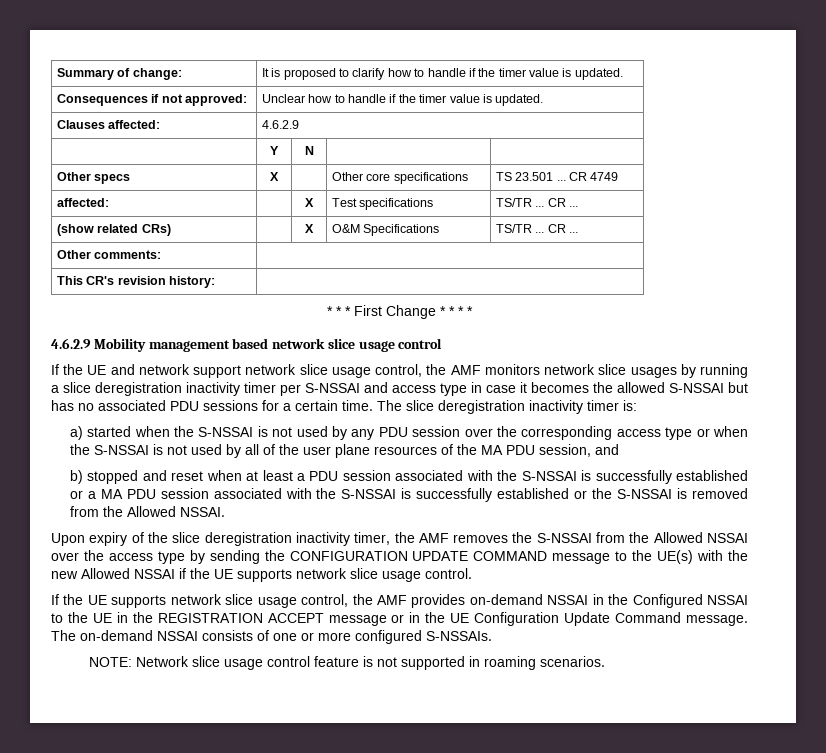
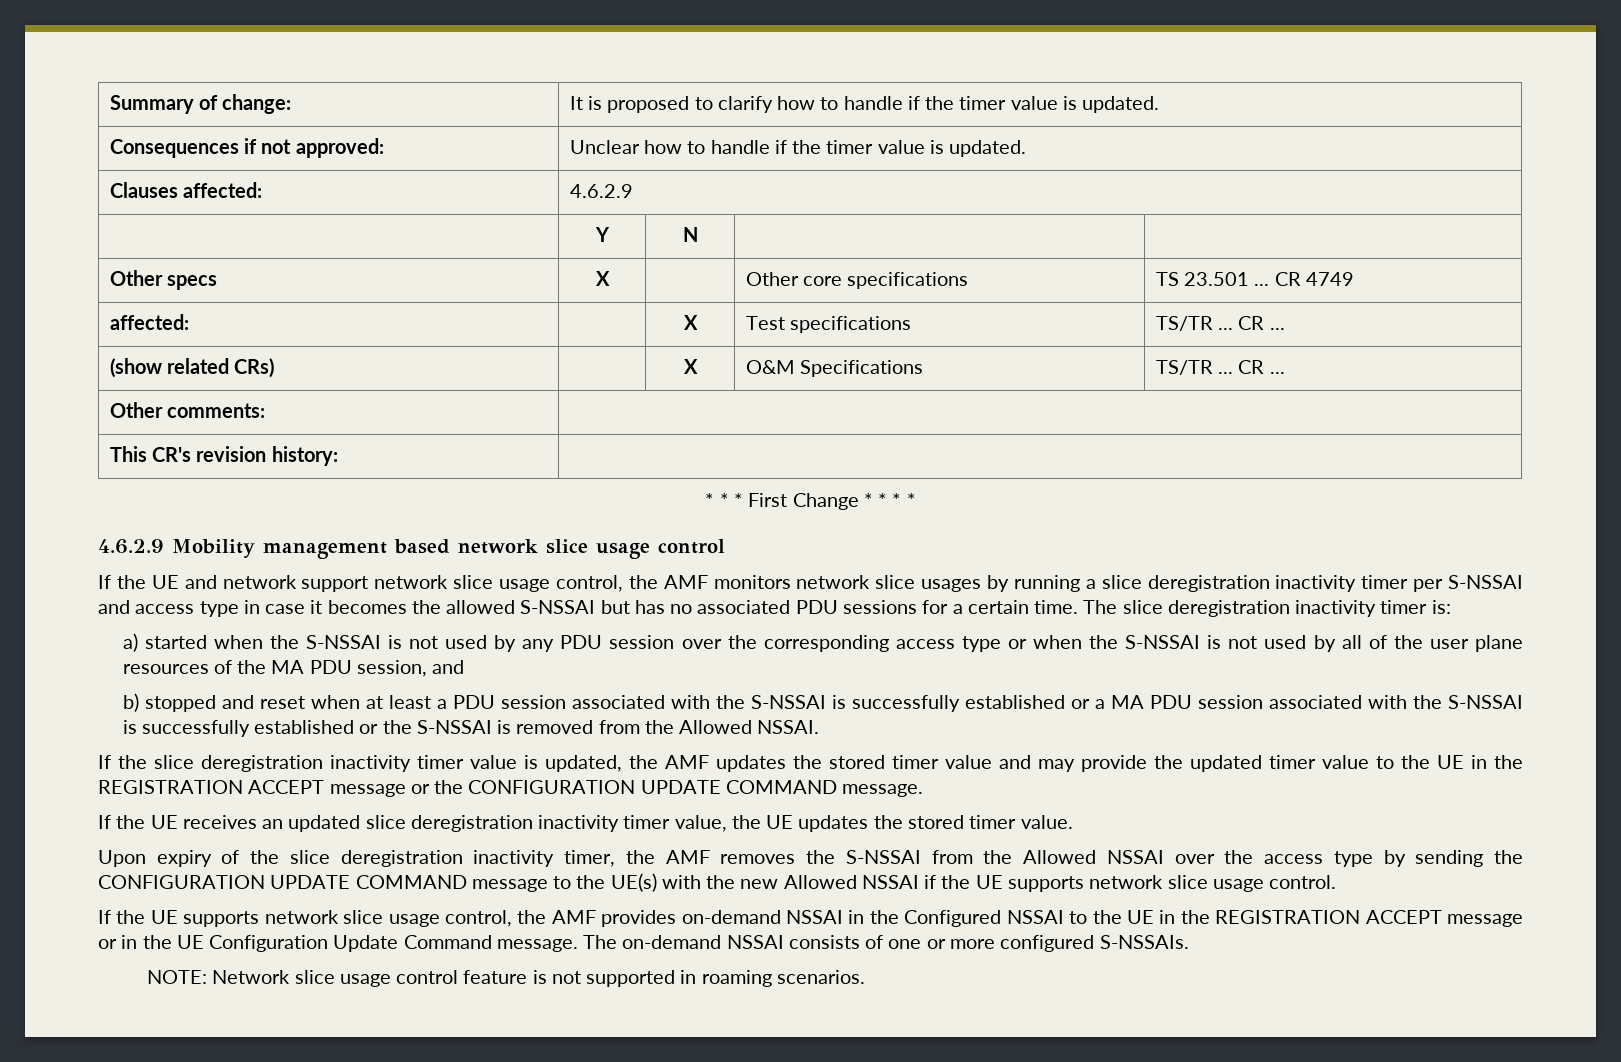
+ If the slice deregistration inactivity timer value is updated, the AMF updates the stored timer value and may provide the updated timer value to the UE in the REGISTRATION ACCEPT message or the CONFIGURATION UPDATE COMMAND message.
+ If the UE receives an updated slice deregistration inactivity timer value, the UE updates the stored timer value.

